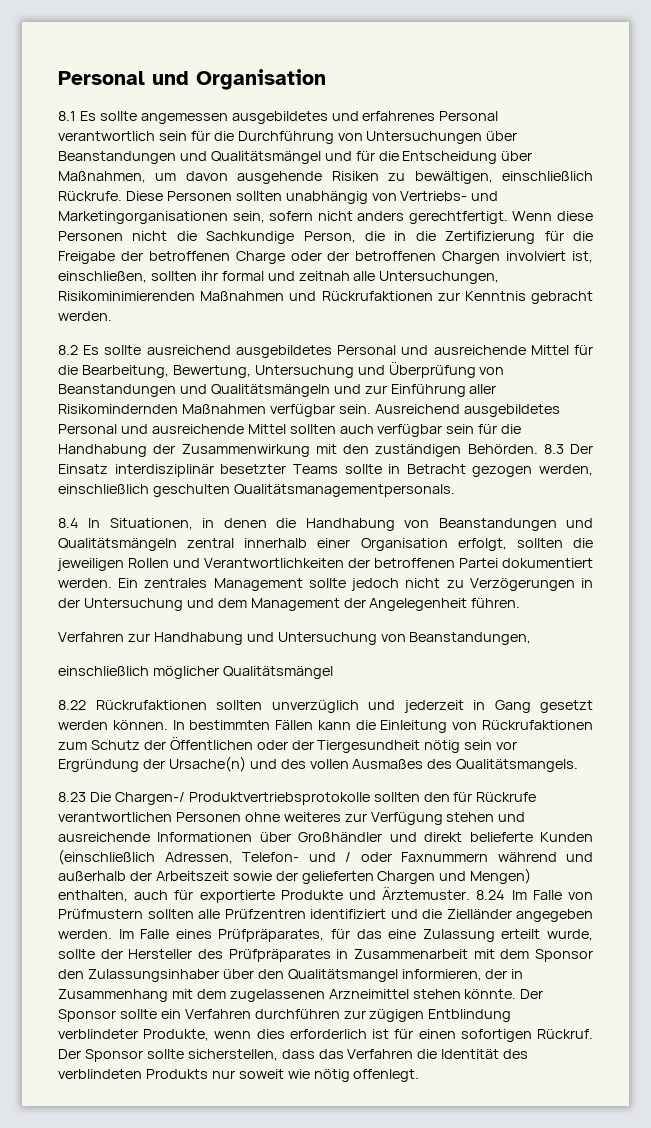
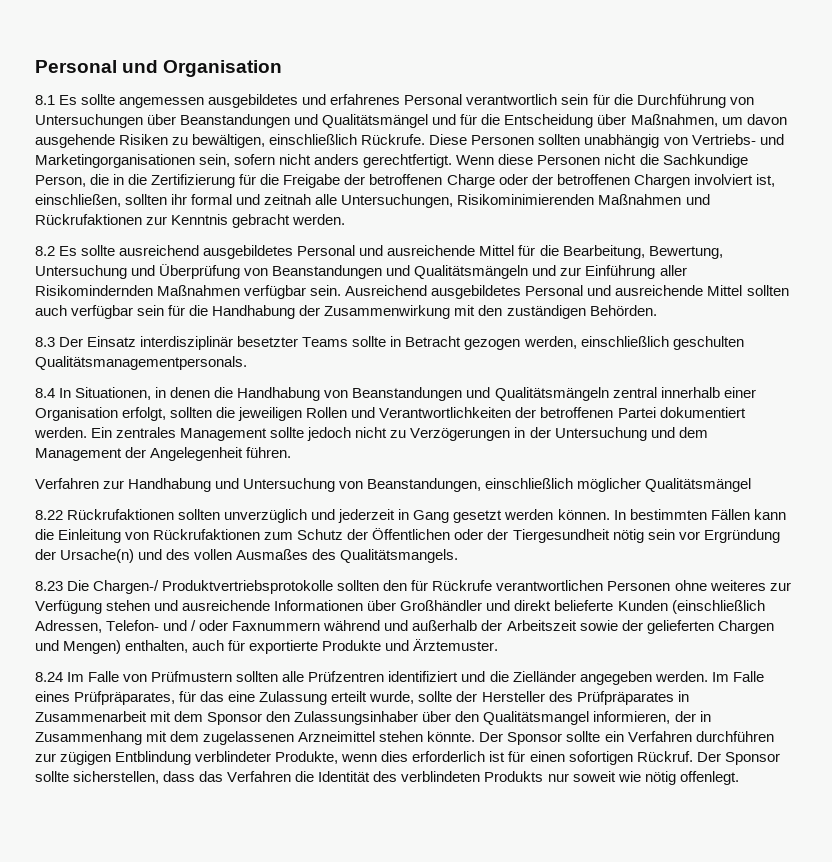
- Ausreichend ausgebildetes Personal und ausreichende Mittel sollten auch verfügbar sein für die Handhabung der Zusammenwirkung mit den zuständigen Behörden. 8.3 Der Einsatz interdisziplinär besetzter Teams sollte in Betracht gezogen werden, einschließlich geschulten Qualitätsmanagementpersonals.
+ Ausreichend ausgebildetes Personal und ausreichende Mittel sollten auch verfügbar sein für die Handhabung der Zusammenwirkung mit den zuständigen Behörden.
+ 8.3 Der Einsatz interdisziplinär besetzter Teams sollte in Betracht gezogen werden, einschließlich geschulten Qualitätsmanagementpersonals.
- Verfahren zur Handhabung und Untersuchung von Beanstandungen,
- einschließlich möglicher Qualitätsmängel
+ Verfahren zur Handhabung und Untersuchung von Beanstandungen, einschließlich möglicher Qualitätsmängel
- 8.23 Die Chargen-/ Produktvertriebsprotokolle sollten den für Rückrufe verantwortlichen Personen ohne weiteres zur Verfügung stehen und ausreichende Informationen über Großhändler und direkt belieferte Kunden (einschließlich Adressen, Telefon- und / oder Faxnummern während und außerhalb der Arbeitszeit sowie der gelieferten Chargen und Mengen) enthalten, auch für exportierte Produkte und Ärztemuster. 8.24 Im Falle von Prüfmustern sollten alle Prüfzentren identifiziert und die Zielländer angegeben werden.
+ 8.23 Die Chargen-/ Produktvertriebsprotokolle sollten den für Rückrufe verantwortlichen Personen ohne weiteres zur Verfügung stehen und ausreichende Informationen über Großhändler und direkt belieferte Kunden (einschließlich Adressen, Telefon- und / oder Faxnummern während und außerhalb der Arbeitszeit sowie der gelieferten Chargen und Mengen) enthalten, auch für exportierte Produkte und Ärztemuster.
+ 8.24 Im Falle von Prüfmustern sollten alle Prüfzentren identifiziert und die Zielländer angegeben werden.

